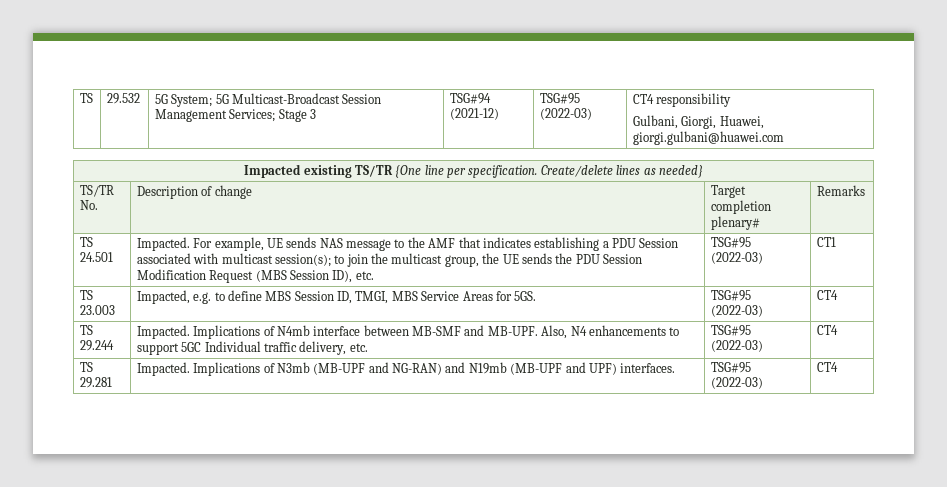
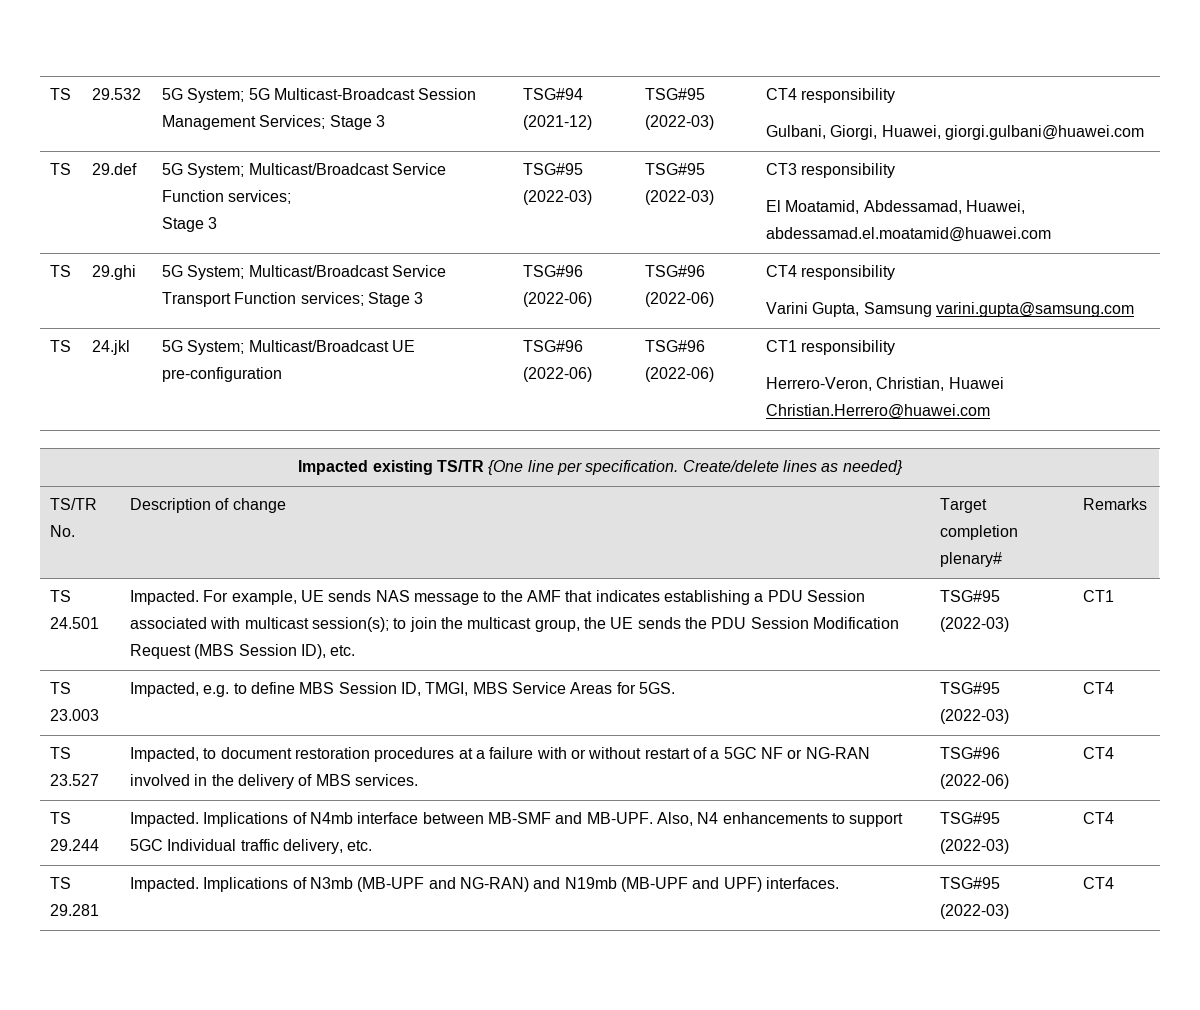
+ TS | 29.def | 5G System; Multicast/Broadcast Service Function services;
+ Stage 3 | TSG#95 (2022-03) | TSG#95 (2022-03) | CT3 responsibility
+ El Moatamid, Abdessamad, Huawei, abdessamad.el.moatamid@huawei.com
+ TS | 29.ghi | 5G System; Multicast/Broadcast Service Transport Function services; Stage 3 | TSG#96 (2022-06) | TSG#96 (2022-06) | CT4 responsibility
+ Varini Gupta, Samsung varini.gupta@samsung.com
+ TS | 24.jkl | 5G System; Multicast/Broadcast UE pre-configuration | TSG#96 (2022-06) | TSG#96 (2022-06) | CT1 responsibility
+ Herrero-Veron, Christian, Huawei Christian.Herrero@huawei.com
+ TS 23.527 | Impacted, to document restoration procedures at a failure with or without restart of a 5GC NF or NG-RAN involved in the delivery of MBS services. | TSG#96 (2022-06) | CT4

